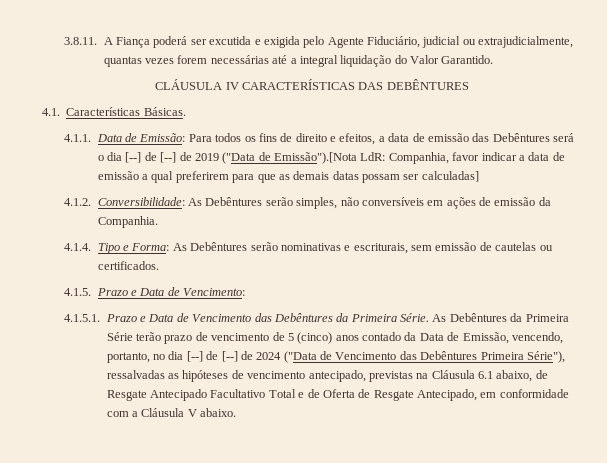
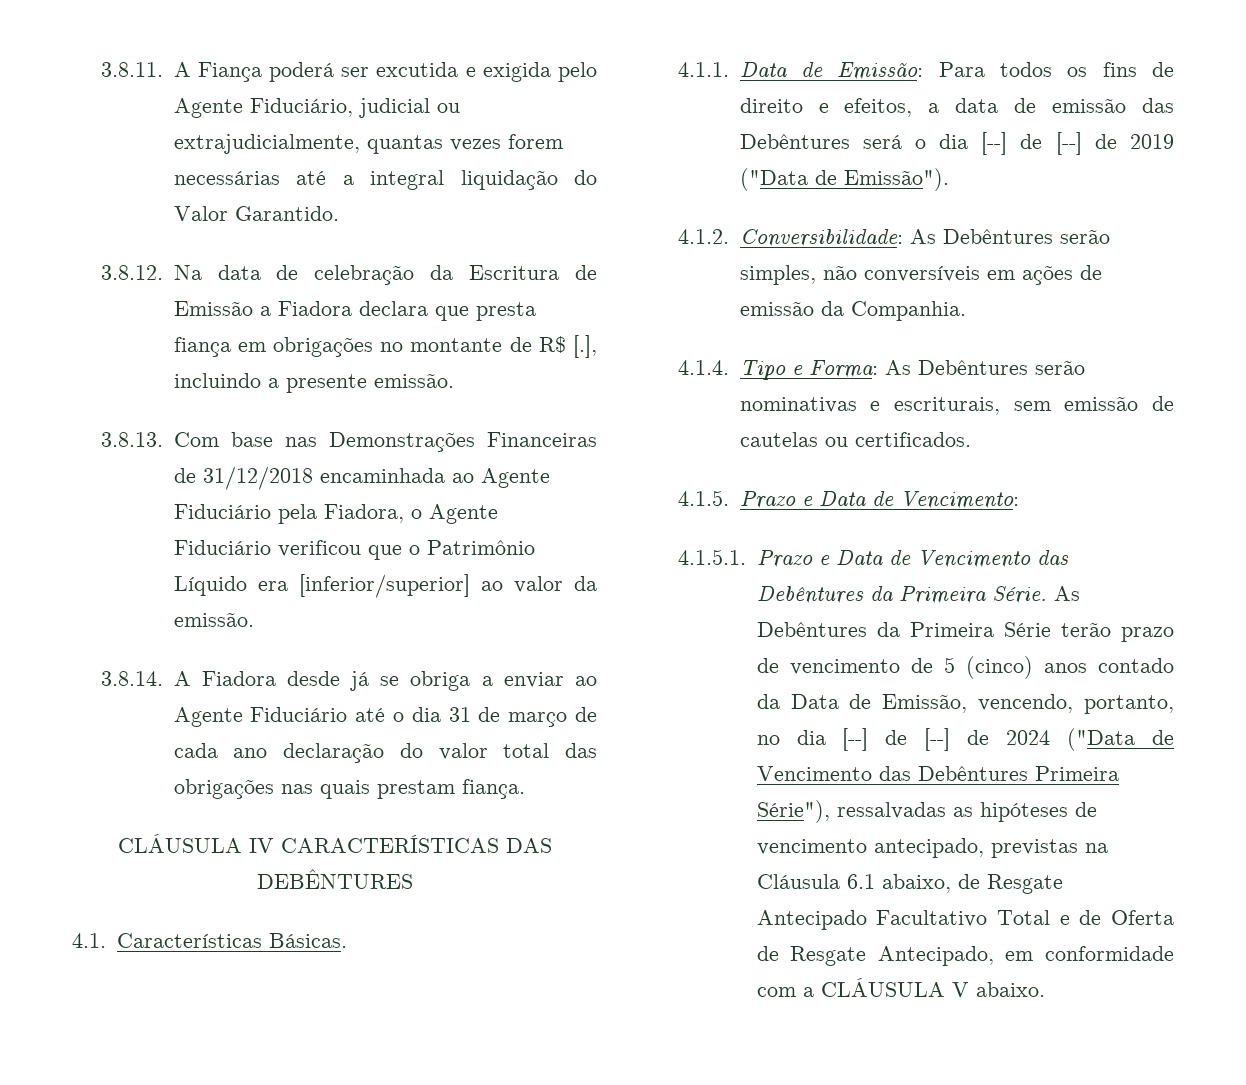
+ 3.8.12. Na data de celebração da Escritura de Emissão a Fiadora declara que presta fiança em obrigações no montante de R$ [.], incluindo a presente emissão.
+ 3.8.13. Com base nas Demonstrações Financeiras de 31/12/2018 encaminhada ao Agente Fiduciário pela Fiadora, o Agente Fiduciário verificou que o Patrimônio Líquido era [inferior/superior] ao valor da emissão.
+ 3.8.14. A Fiadora desde já se obriga a enviar ao Agente Fiduciário até o dia 31 de março de cada ano declaração do valor total das obrigações nas quais prestam fiança.
- 4.1.1. Data de Emissão: Para todos os fins de direito e efeitos, a data de emissão das Debêntures será o dia [--] de [--] de 2019 ("Data de Emissão").[Nota LdR: Companhia, favor indicar a data de emissão a qual preferirem para que as demais datas possam ser calculadas]
+ 4.1.1. Data de Emissão: Para todos os fins de direito e efeitos, a data de emissão das Debêntures será o dia [--] de [--] de 2019 ("Data de Emissão").
- As Debêntures da Primeira Série terão prazo de vencimento de 5 (cinco) anos contado da Data de Emissão, vencendo, portanto, no dia [--] de [--] de 2024 ("Data de Vencimento das Debêntures Primeira Série"), ressalvadas as hipóteses de vencimento antecipado, previstas na Cláusula 6.1 abaixo, de Resgate Antecipado Facultativo Total e de Oferta de Resgate Antecipado, em conformidade com a Cláusula V abaixo.
+ As Debêntures da Primeira Série terão prazo de vencimento de 5 (cinco) anos contado da Data de Emissão, vencendo, portanto, no dia [--] de [--] de 2024 ("Data de Vencimento das Debêntures Primeira Série"), ressalvadas as hipóteses de vencimento antecipado, previstas na Cláusula 6.1 abaixo, de Resgate Antecipado Facultativo Total e de Oferta de Resgate Antecipado, em conformidade com a CLÁUSULA V abaixo.

